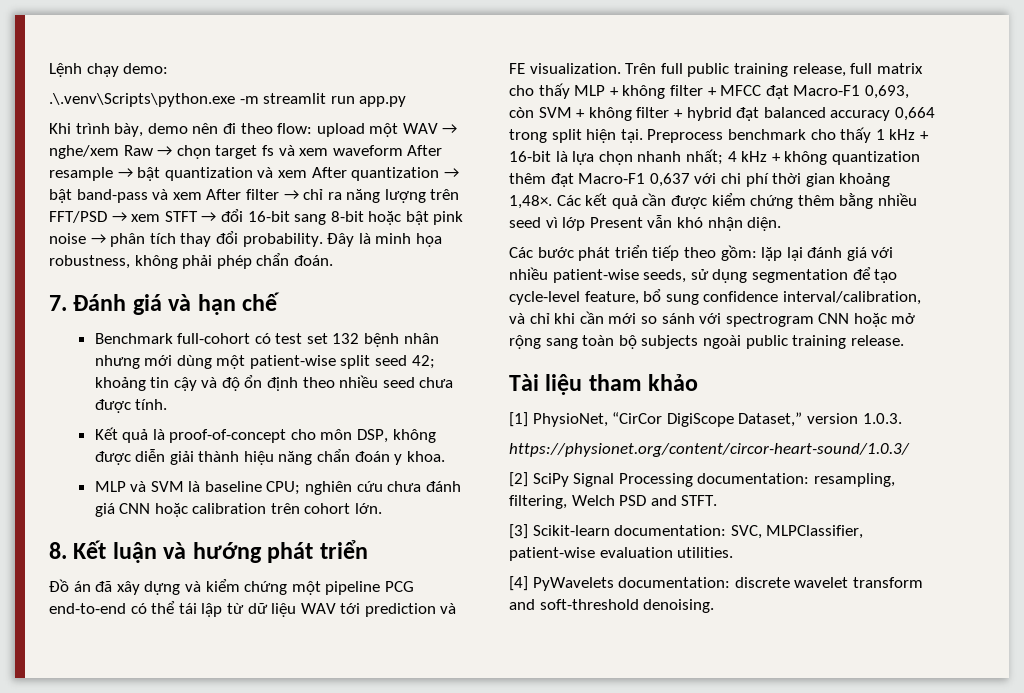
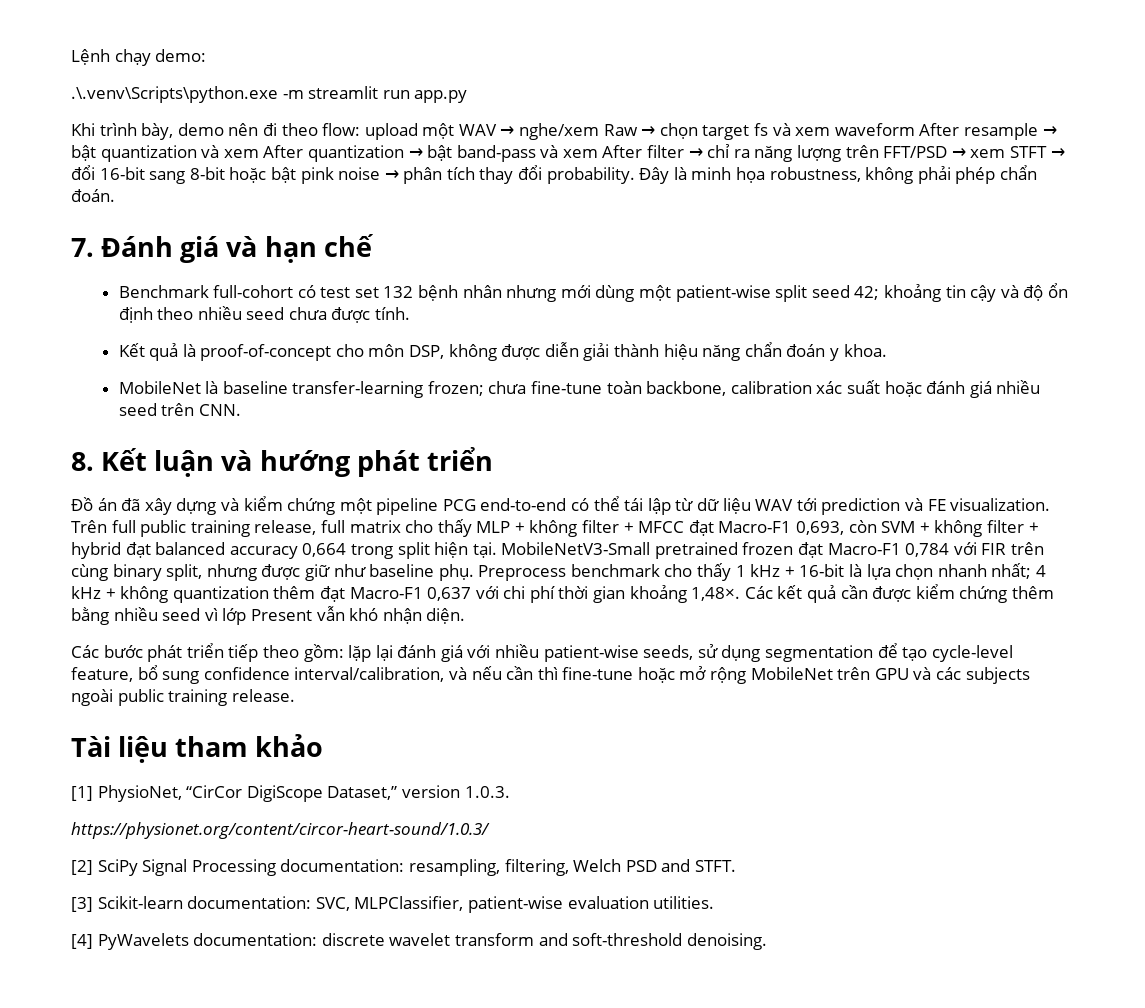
- MLP và SVM là baseline CPU; nghiên cứu chưa đánh giá CNN hoặc calibration trên cohort lớn.
+ MobileNet là baseline transfer-learning frozen; chưa fine-tune toàn backbone, calibration xác suất hoặc đánh giá nhiều seed trên CNN.
+ MobileNetV3-Small pretrained frozen đạt Macro-F1 0,784 với FIR trên cùng binary split, nhưng được giữ như baseline phụ.
- Các bước phát triển tiếp theo gồm: lặp lại đánh giá với nhiều patient-wise seeds, sử dụng segmentation để tạo cycle-level feature, bổ sung confidence interval/calibration, và chỉ khi cần mới so sánh với spectrogram CNN hoặc mở rộng sang toàn bộ subjects ngoài public training release.
+ Các bước phát triển tiếp theo gồm: lặp lại đánh giá với nhiều patient-wise seeds, sử dụng segmentation để tạo cycle-level feature, bổ sung confidence interval/calibration, và nếu cần thì fine-tune hoặc mở rộng MobileNet trên GPU và các subjects ngoài public training release.

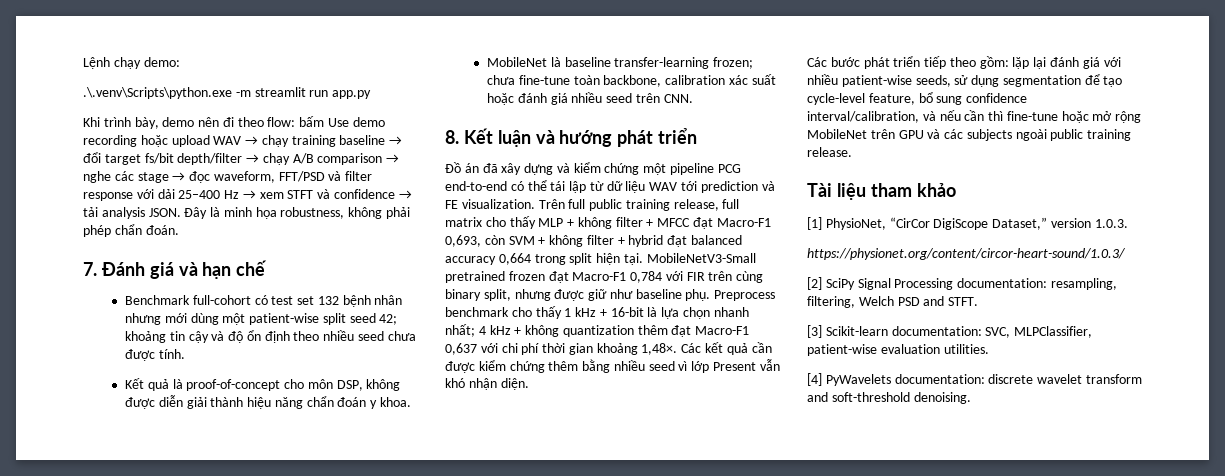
- Khi trình bày, demo nên đi theo flow: upload một WAV → nghe/xem Raw → chọn target fs và xem waveform After resample → bật quantization và xem After quantization → bật band-pass và xem After filter → chỉ ra năng lượng trên FFT/PSD → xem STFT → đổi 16-bit sang 8-bit hoặc bật pink noise → phân tích thay đổi probability.
+ Khi trình bày, demo nên đi theo flow: bấm Use demo recording hoặc upload WAV → chạy training baseline → đổi target fs/bit depth/filter → chạy A/B comparison → nghe các stage → đọc waveform, FFT/PSD và filter response với dải 25–400 Hz → xem STFT và confidence → tải analysis JSON.

